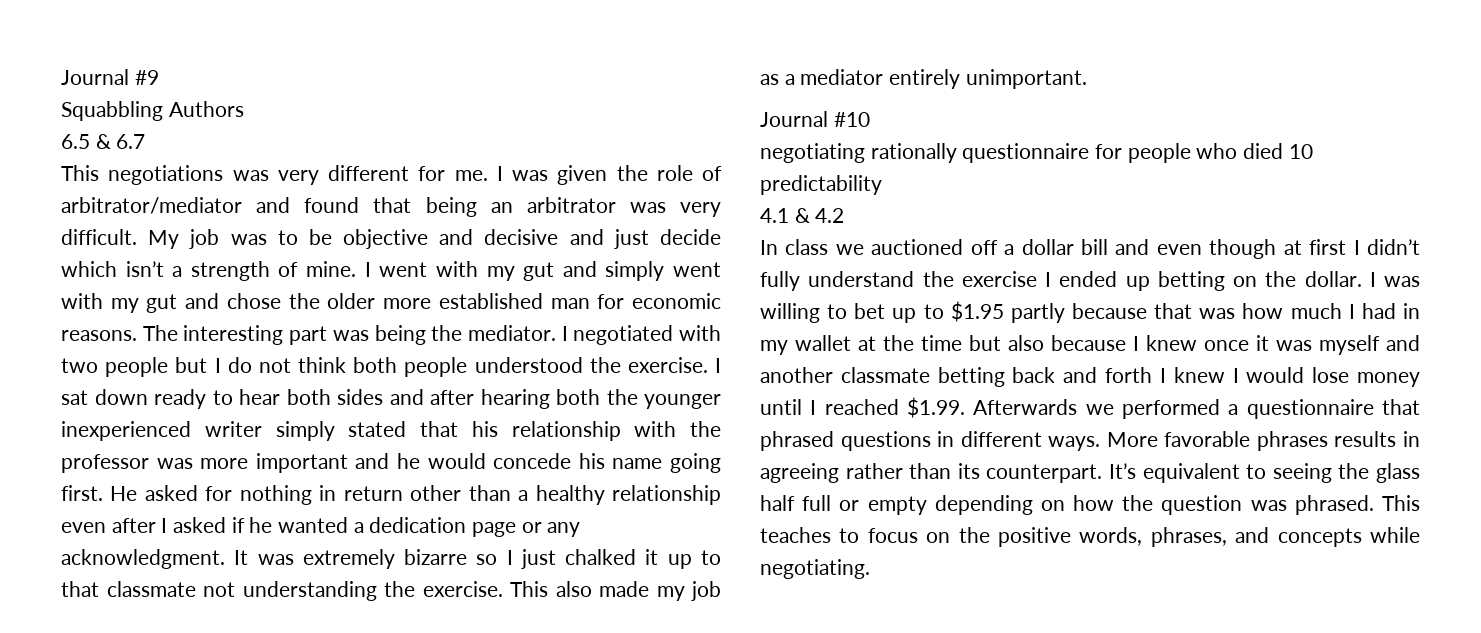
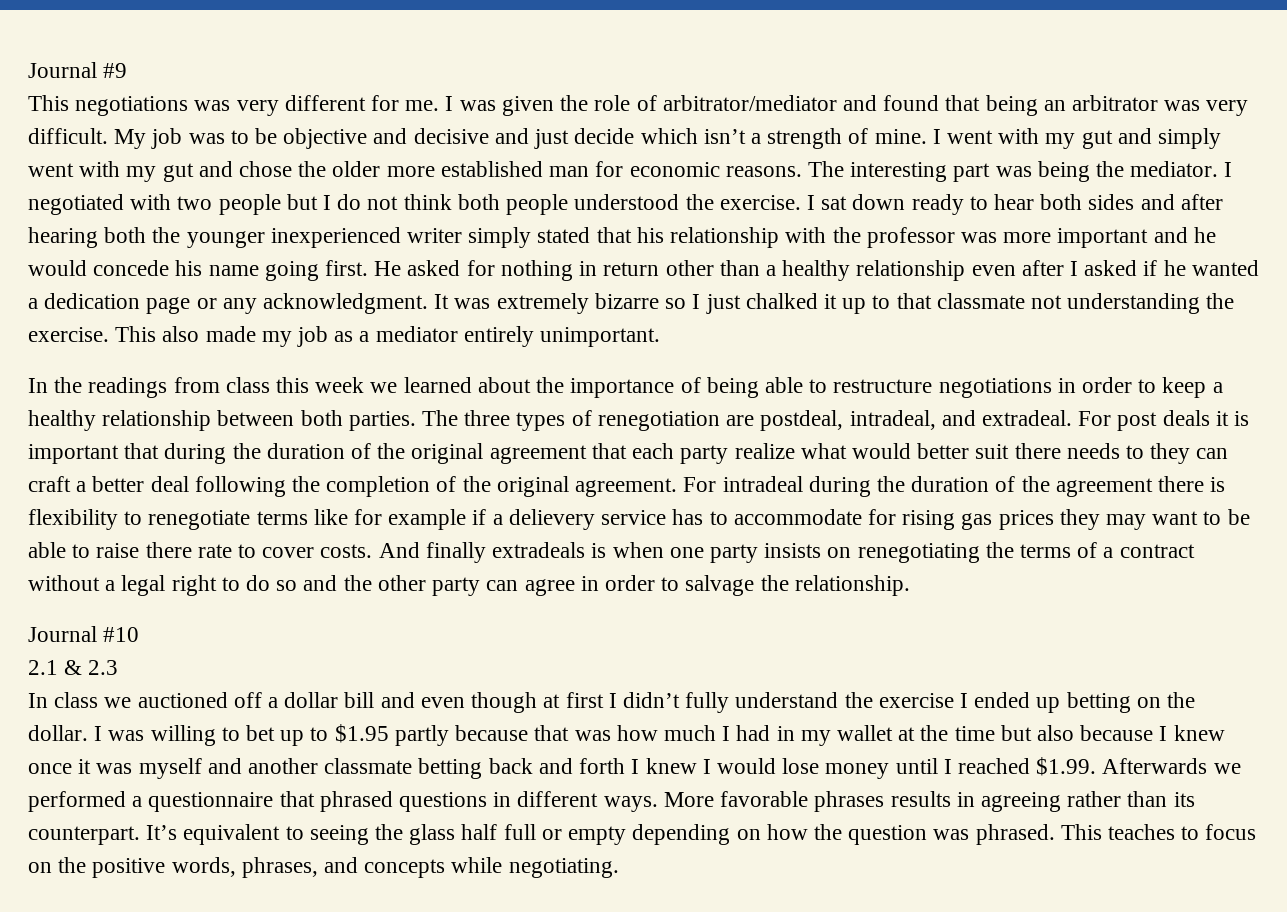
- Squabbling Authors
- 6.5 & 6.7
+ In the readings from class this week we learned about the importance of being able to restructure negotiations in order to keep a healthy relationship between both parties. The three types of renegotiation are postdeal, intradeal, and extradeal. For post deals it is important that during the duration of the original agreement that each party realize what would better suit there needs to they can craft a better deal following the completion of the original agreement. For intradeal during the duration of the agreement there is flexibility to renegotiate terms like for example if a delievery service has to accommodate for rising gas prices they may want to be able to raise there rate to cover costs. And finally extradeals is when one party insists on renegotiating the terms of a contract without a legal right to do so and the other party can agree in order to salvage the relationship.
  Journal #10
- negotiating rationally questionnaire for people who died 10 predictability
- 4.1 & 4.2
+ 2.1 & 2.3

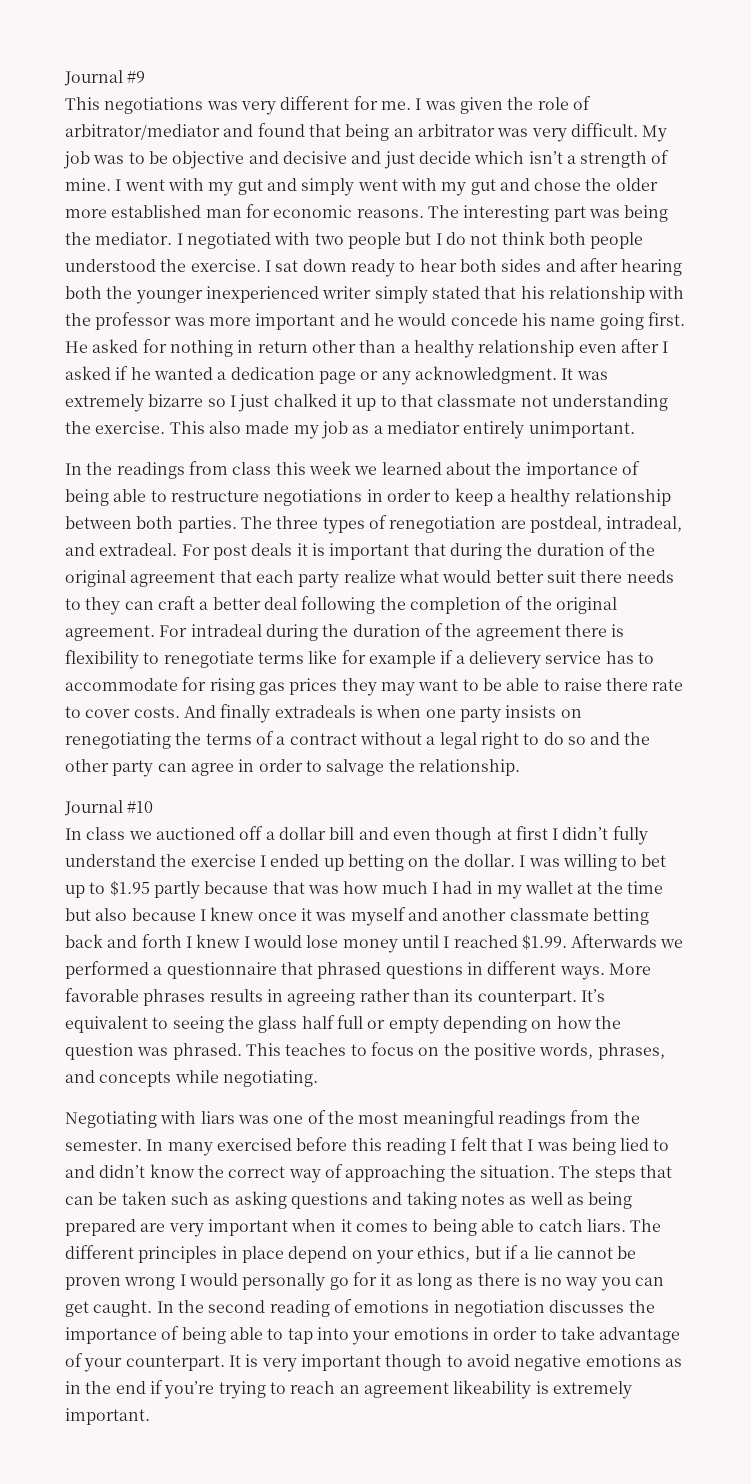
- 2.1 & 2.3
+ Negotiating with liars was one of the most meaningful readings from the semester. In many exercised before this reading I felt that I was being lied to and didn’t know the correct way of approaching the situation. The steps that can be taken such as asking questions and taking notes as well as being prepared are very important when it comes to being able to catch liars. The different principles in place depend on your ethics, but if a lie cannot be proven wrong I would personally go for it as long as there is no way you can get caught. In the second reading of emotions in negotiation discusses the importance of being able to tap into your emotions in order to take advantage of your counterpart. It is very important though to avoid negative emotions as in the end if you’re trying to reach an agreement likeability is extremely important.

